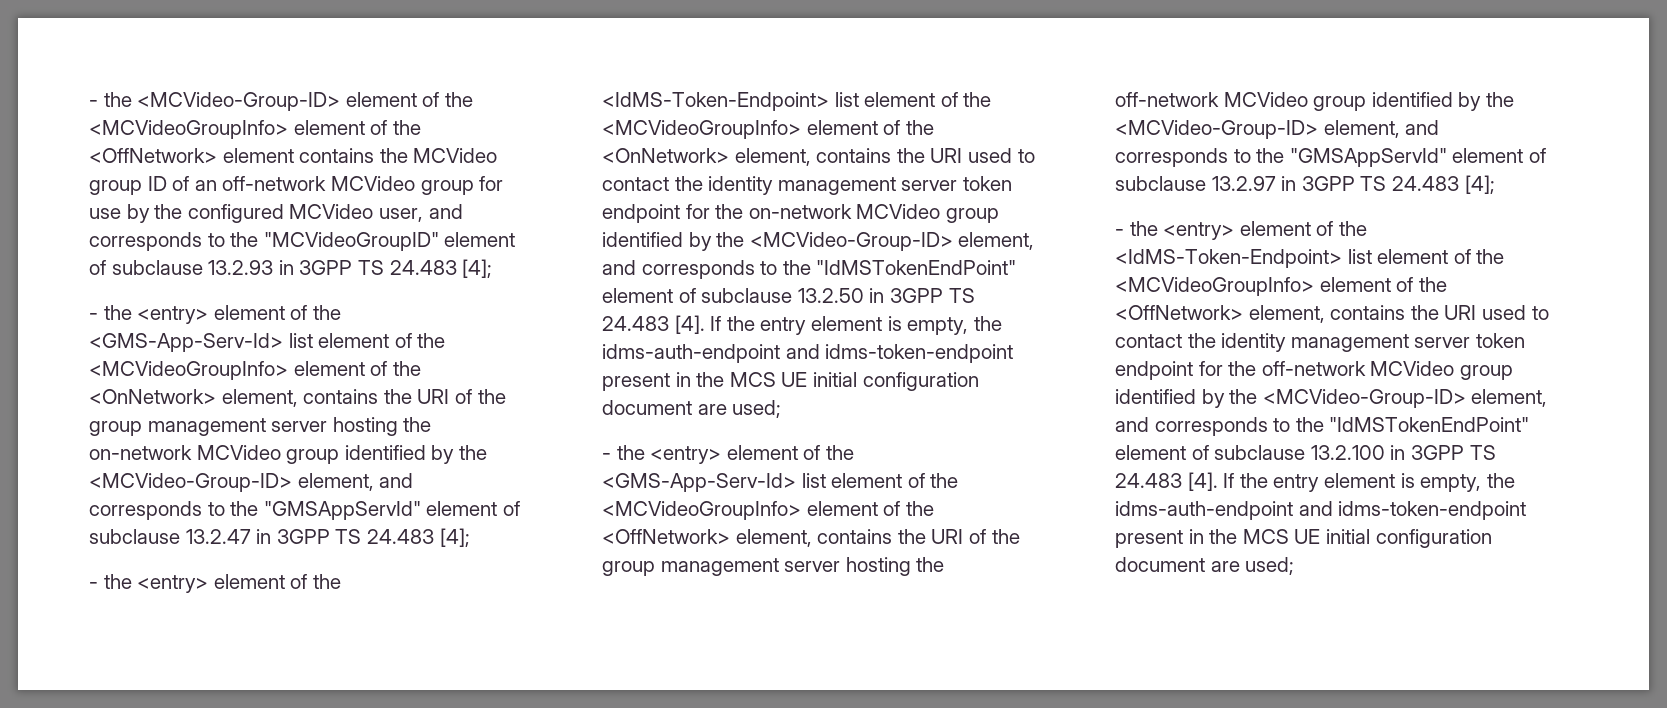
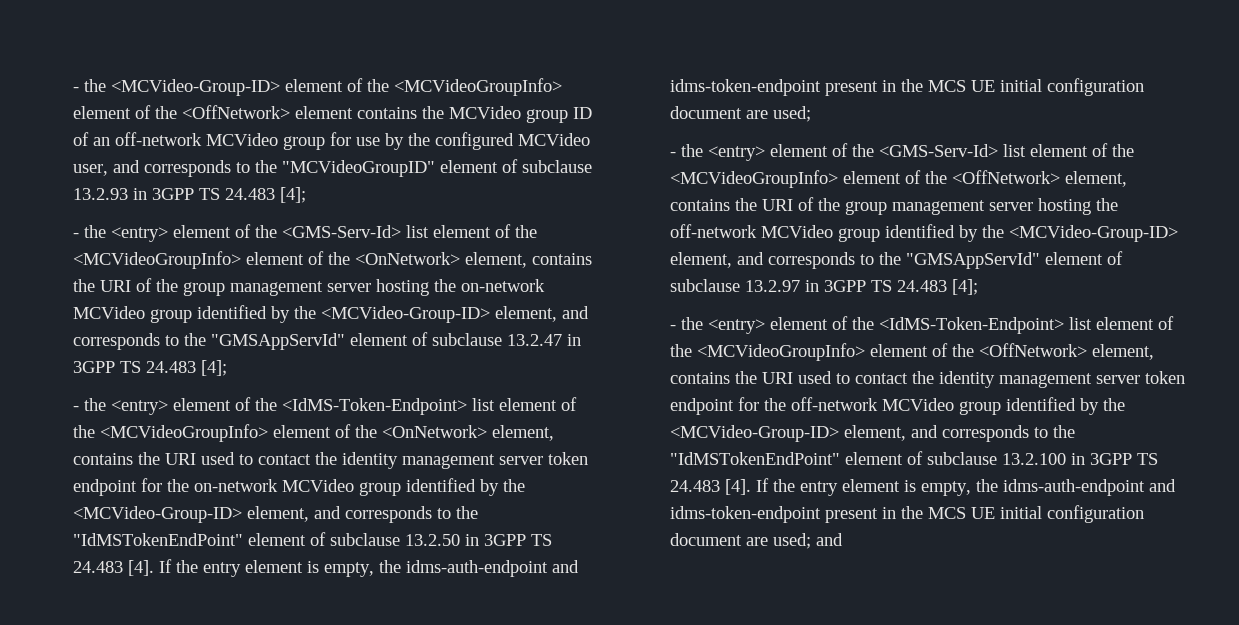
- - the <entry> element of the <GMS-App-Serv-Id> list element of the <MCVideoGroupInfo> element of the <OnNetwork> element, contains the URI of the group management server hosting the on-network MCVideo group identified by the <MCVideo-Group-ID> element, and corresponds to the "GMSAppServId" element of subclause 13.2.47 in 3GPP TS 24.483 [4];
+ - the <entry> element of the <GMS-Serv-Id> list element of the <MCVideoGroupInfo> element of the <OnNetwork> element, contains the URI of the group management server hosting the on-network MCVideo group identified by the <MCVideo-Group-ID> element, and corresponds to the "GMSAppServId" element of subclause 13.2.47 in 3GPP TS 24.483 [4];
- - the <entry> element of the <GMS-App-Serv-Id> list element of the <MCVideoGroupInfo> element of the <OffNetwork> element, contains the URI of the group management server hosting the off-network MCVideo group identified by the <MCVideo-Group-ID> element, and corresponds to the "GMSAppServId" element of subclause 13.2.97 in 3GPP TS 24.483 [4];
+ - the <entry> element of the <GMS-Serv-Id> list element of the <MCVideoGroupInfo> element of the <OffNetwork> element, contains the URI of the group management server hosting the off-network MCVideo group identified by the <MCVideo-Group-ID> element, and corresponds to the "GMSAppServId" element of subclause 13.2.97 in 3GPP TS 24.483 [4];
- - the <entry> element of the <IdMS-Token-Endpoint> list element of the <MCVideoGroupInfo> element of the <OffNetwork> element, contains the URI used to contact the identity management server token endpoint for the off-network MCVideo group identified by the <MCVideo-Group-ID> element, and corresponds to the "IdMSTokenEndPoint" element of subclause 13.2.100 in 3GPP TS 24.483 [4]. If the entry element is empty, the idms-auth-endpoint and idms-token-endpoint present in the MCS UE initial configuration document are used;
+ - the <entry> element of the <IdMS-Token-Endpoint> list element of the <MCVideoGroupInfo> element of the <OffNetwork> element, contains the URI used to contact the identity management server token endpoint for the off-network MCVideo group identified by the <MCVideo-Group-ID> element, and corresponds to the "IdMSTokenEndPoint" element of subclause 13.2.100 in 3GPP TS 24.483 [4]. If the entry element is empty, the idms-auth-endpoint and idms-token-endpoint present in the MCS UE initial configuration document are used; and

